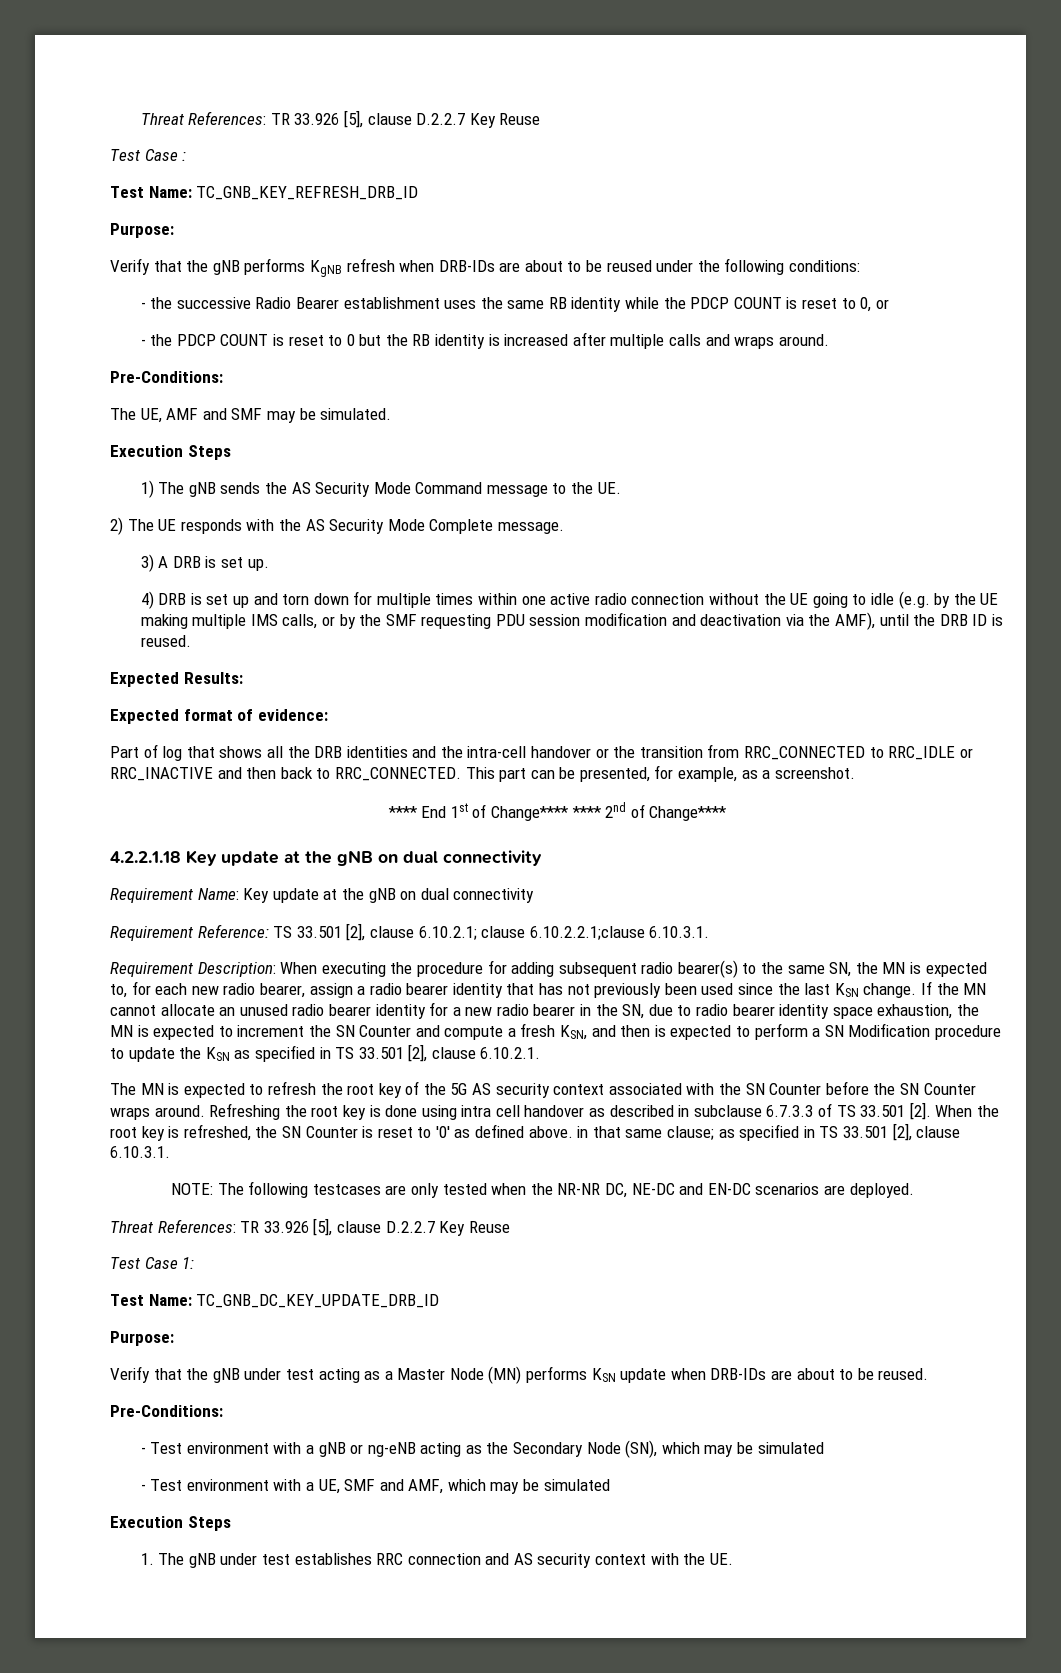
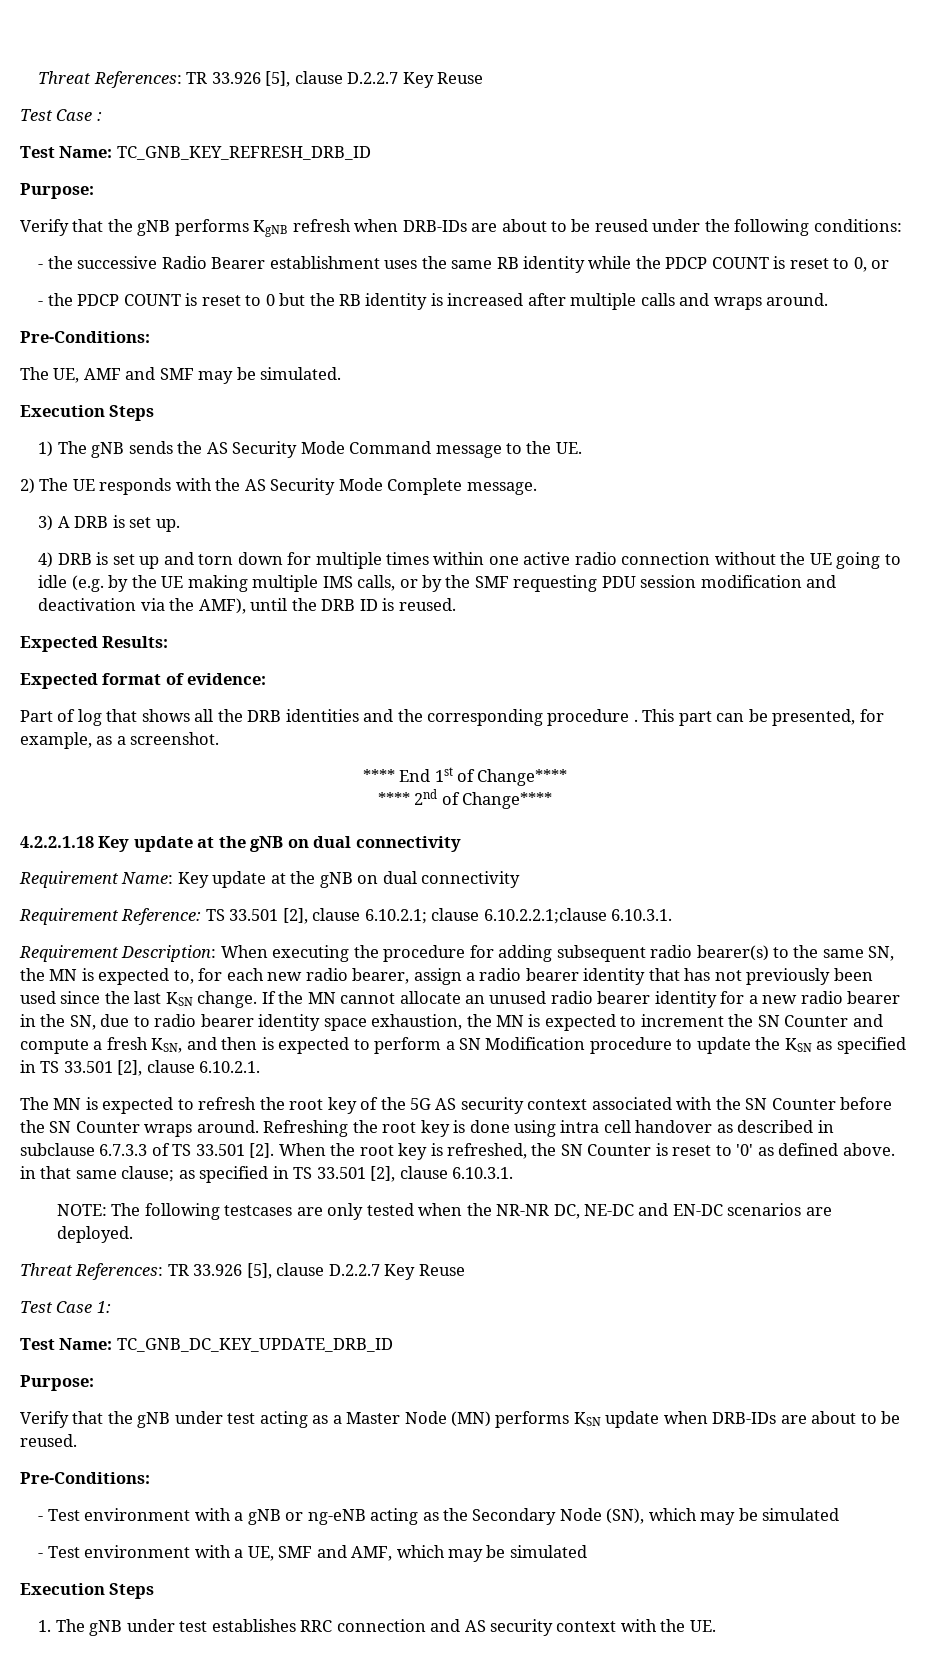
- Part of log that shows all the DRB identities and the intra-cell handover or the transition from RRC_CONNECTED to RRC_IDLE or RRC_INACTIVE and then back to RRC_CONNECTED.
+ Part of log that shows all the DRB identities and the corresponding procedure .
- **** End 1st of Change**** **** 2nd of Change****
+ **** End 1st of Change****
+ **** 2nd of Change****

